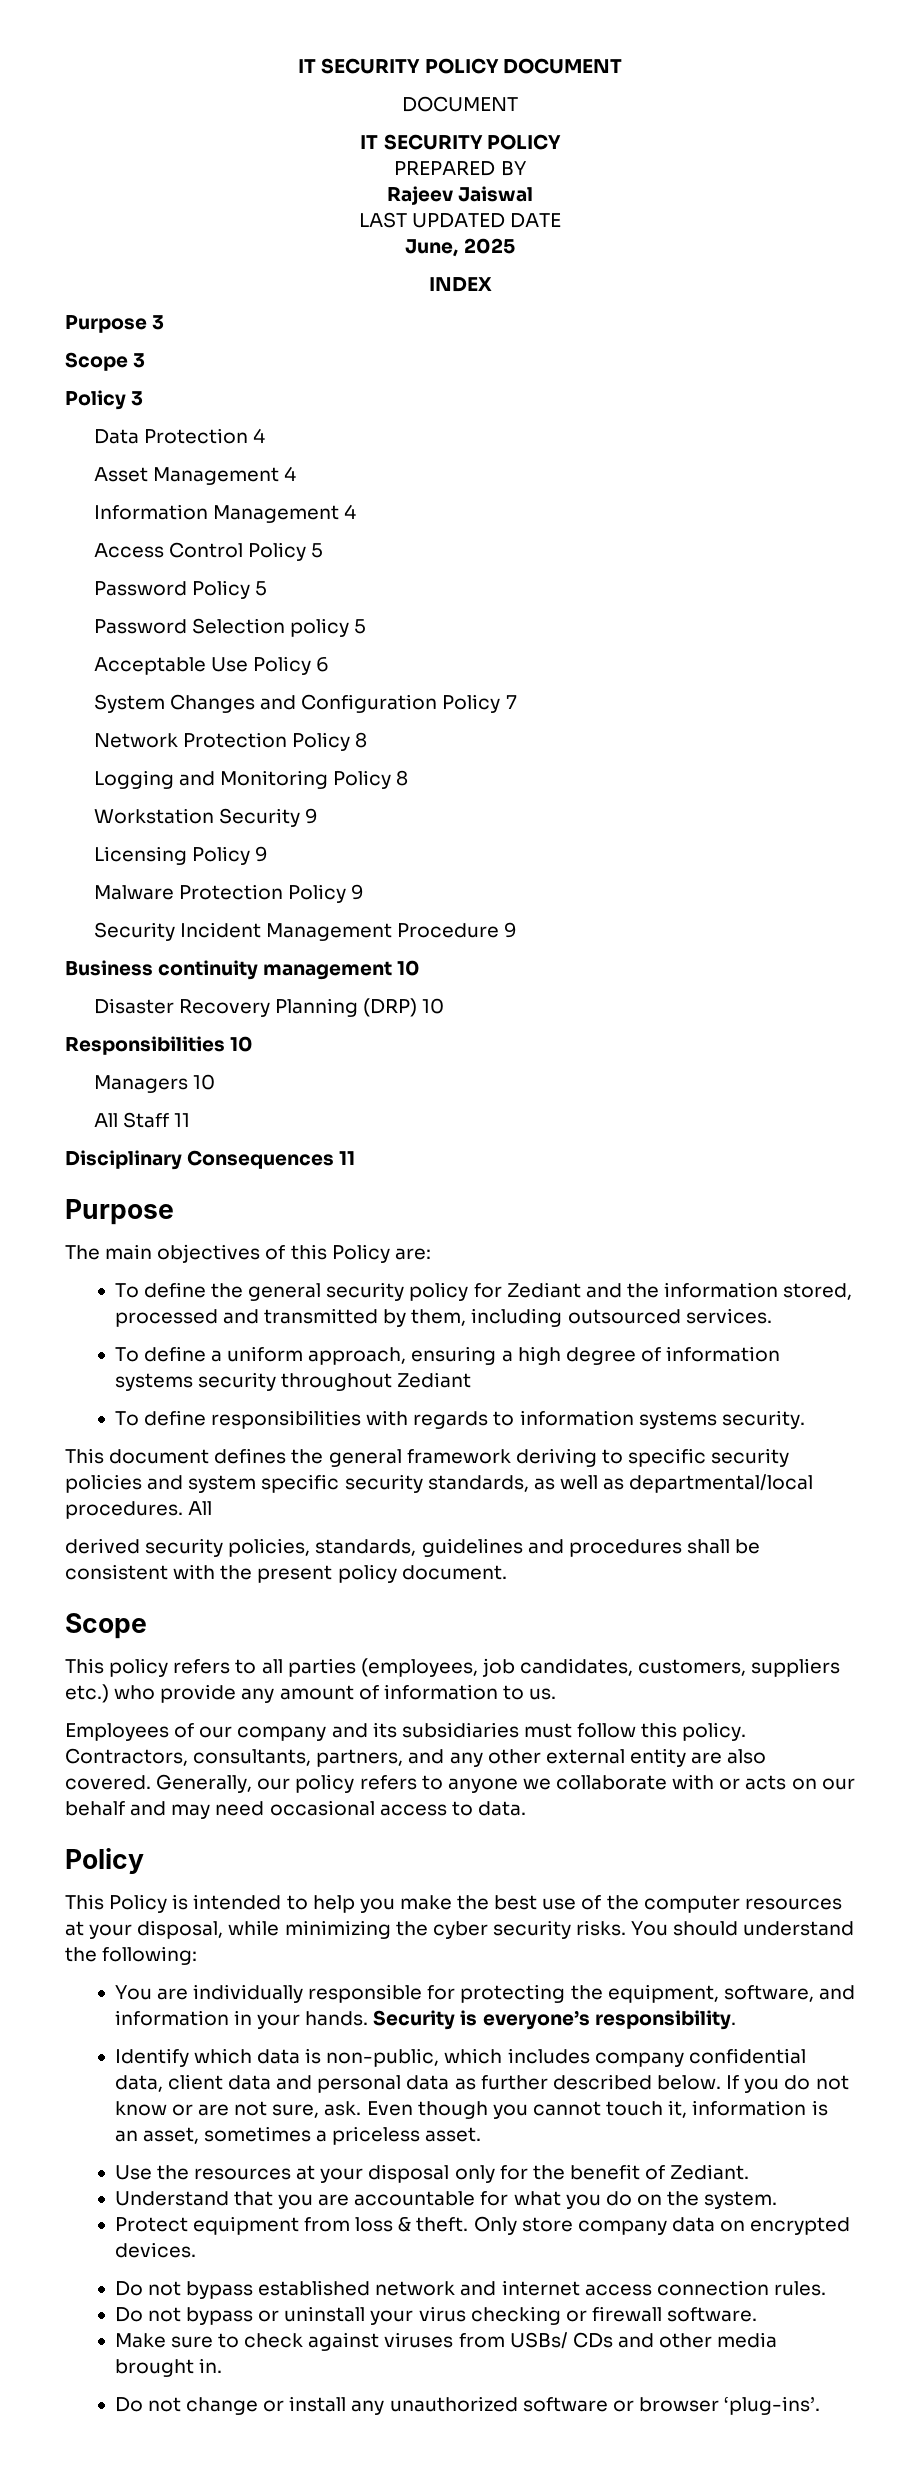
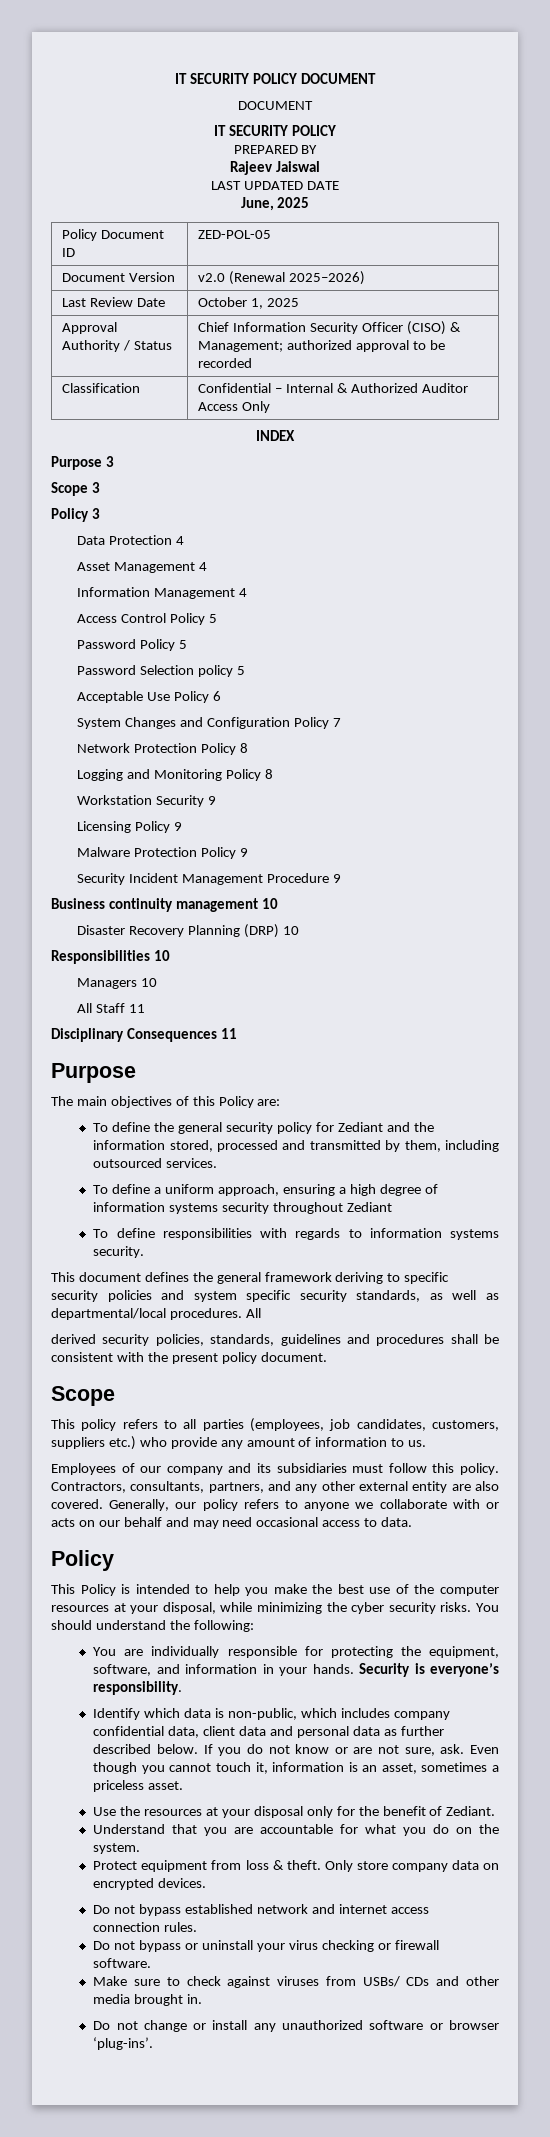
+ Policy Document ID | ZED-POL-05
+ Document Version | v2.0 (Renewal 2025–2026)
+ Last Review Date | October 1, 2025
+ Approval Authority / Status | Chief Information Security Officer (CISO) & Management; authorized approval to be recorded
+ Classification | Confidential – Internal & Authorized Auditor Access Only

